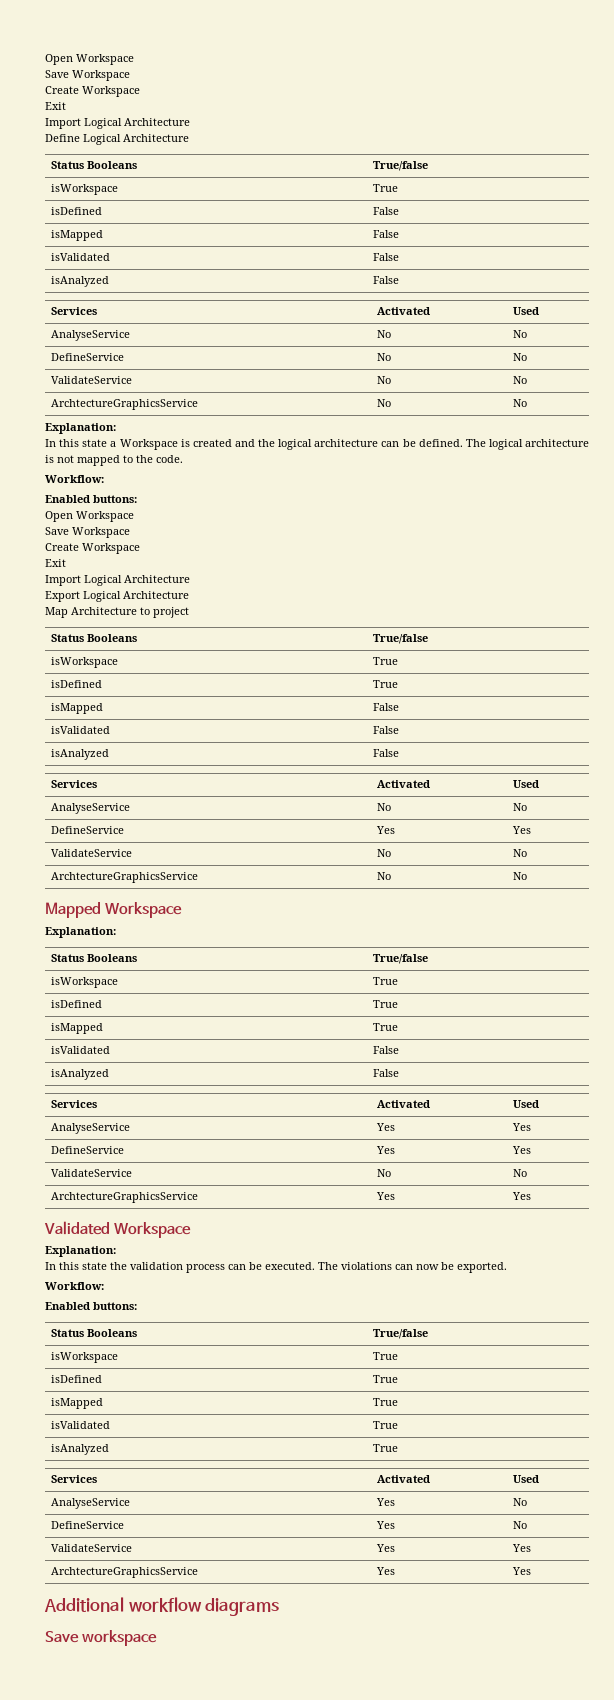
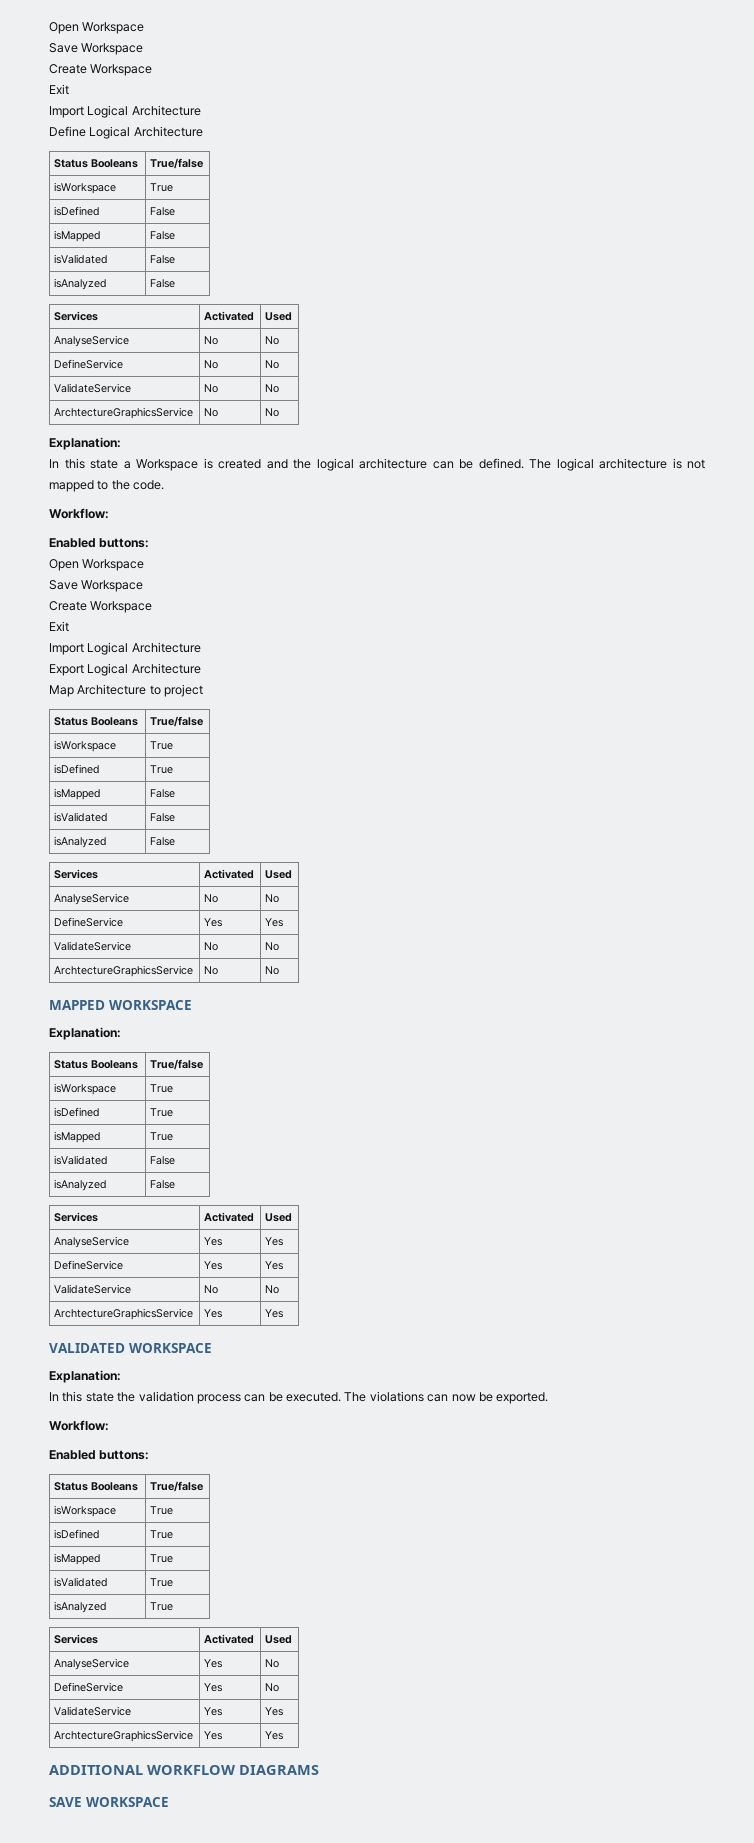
- Mapped Workspace
+ MAPPED WORKSPACE
- Validated Workspace
+ VALIDATED WORKSPACE
- Additional workflow diagrams
- Save workspace
+ ADDITIONAL WORKFLOW DIAGRAMS
+ SAVE WORKSPACE

